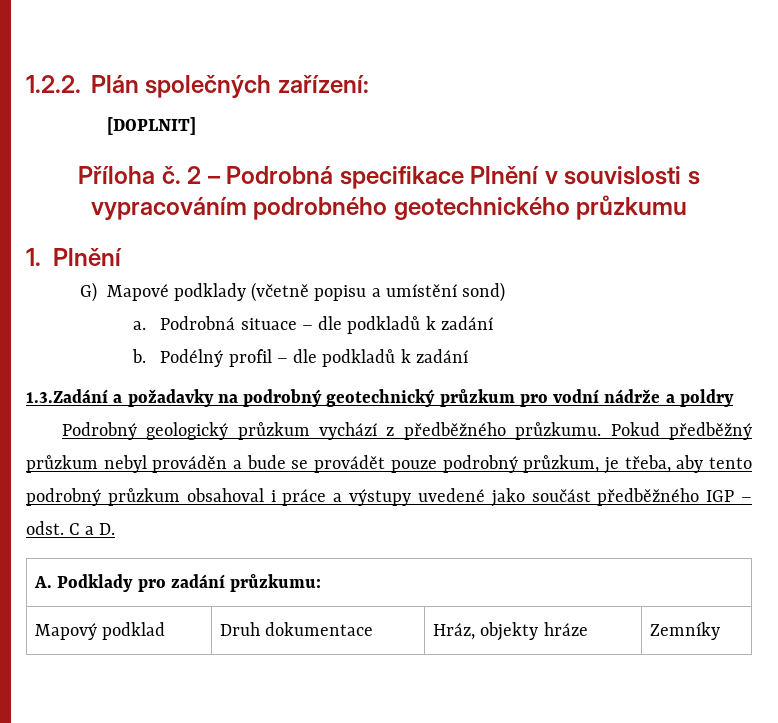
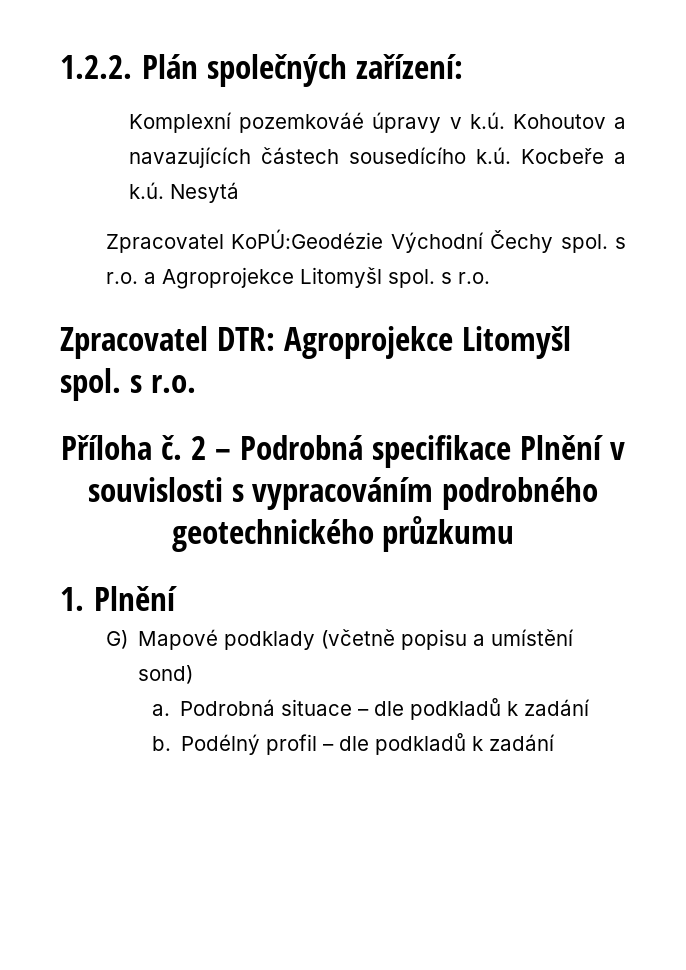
- [DOPLNIT]
+ Komplexní pozemkováé úpravy v k.ú. Kohoutov a navazujících částech sousedícího k.ú. Kocbeře a k.ú. Nesytá
+ Zpracovatel KoPÚ:Geodézie Východní Čechy spol. s r.o. a Agroprojekce Litomyšl spol. s r.o.
+ Zpracovatel DTR: Agroprojekce Litomyšl spol. s r.o.
- 1.3.Zadání a požadavky na podrobný geotechnický průzkum pro vodní nádrže a poldry
- Podrobný geologický průzkum vychází z předběžného průzkumu. Pokud předběžný průzkum nebyl prováděn a bude se provádět pouze podrobný průzkum, je třeba, aby tento podrobný průzkum obsahoval i práce a výstupy uvedené jako součást předběžného IGP – odst. C a D.
- A. Podklady pro zadání průzkumu:
- Mapový podklad | Druh dokumentace | Hráz, objekty hráze | Zemníky

